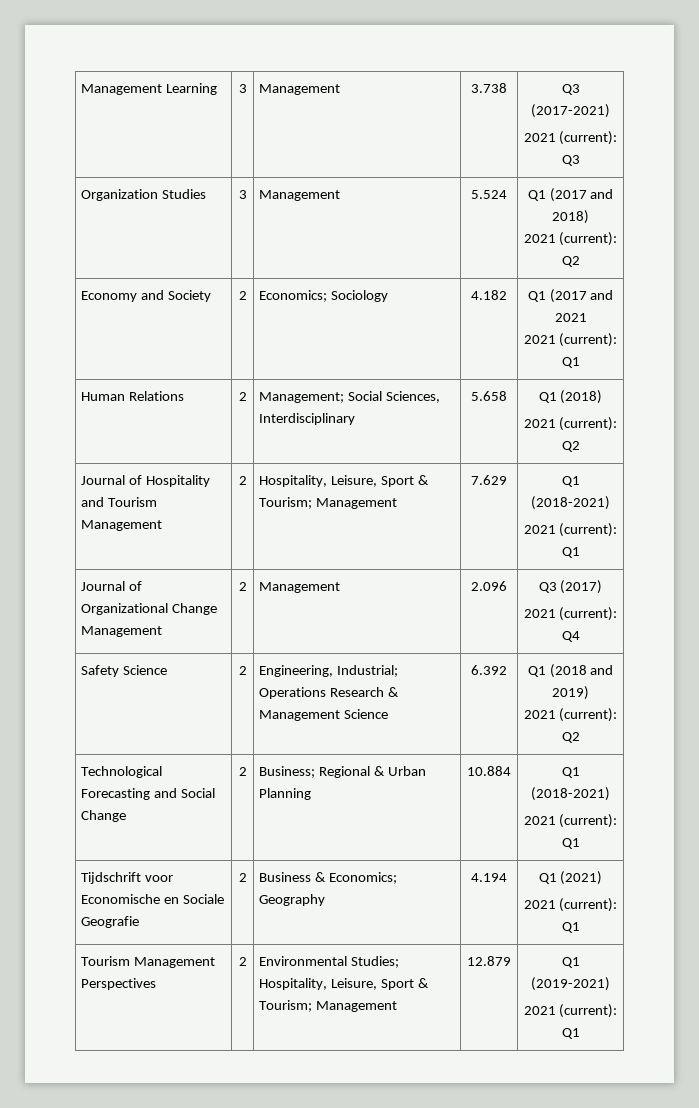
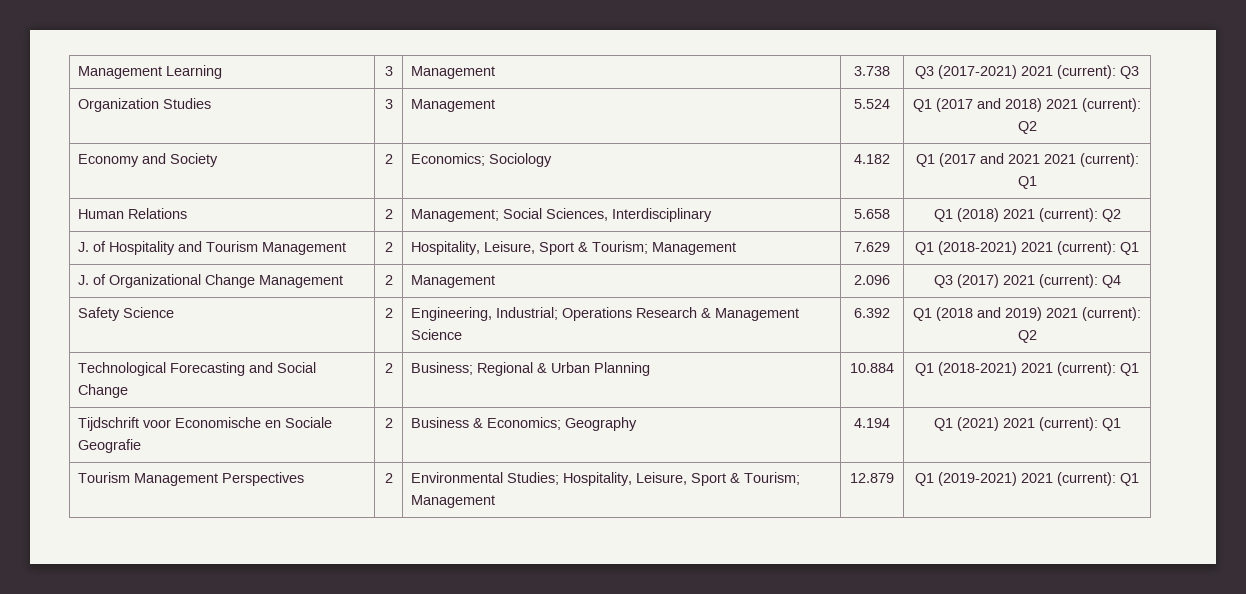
- Management Learning | 3 | Management | 3.738 | Q3 (2017-2021)
- 2021 (current): Q3
+ Management Learning | 3 | Management | 3.738 | Q3 (2017-2021) 2021 (current): Q3
- Organization Studies | 3 | Management | 5.524 | Q1 (2017 and 2018)
- 2021 (current): Q2
+ Organization Studies | 3 | Management | 5.524 | Q1 (2017 and 2018) 2021 (current): Q2
- Economy and Society | 2 | Economics; Sociology | 4.182 | Q1 (2017 and 2021
- 2021 (current): Q1
+ Economy and Society | 2 | Economics; Sociology | 4.182 | Q1 (2017 and 2021 2021 (current): Q1
- Human Relations | 2 | Management; Social Sciences, Interdisciplinary | 5.658 | Q1 (2018)
- 2021 (current): Q2
- Journal of Hospitality and Tourism Management | 2 | Hospitality, Leisure, Sport & Tourism; Management | 7.629 | Q1 (2018-2021)
- 2021 (current): Q1
- Journal of Organizational Change Management | 2 | Management | 2.096 | Q3 (2017)
- 2021 (current): Q4
+ Human Relations | 2 | Management; Social Sciences, Interdisciplinary | 5.658 | Q1 (2018) 2021 (current): Q2
+ J. of Hospitality and Tourism Management | 2 | Hospitality, Leisure, Sport & Tourism; Management | 7.629 | Q1 (2018-2021) 2021 (current): Q1
+ J. of Organizational Change Management | 2 | Management | 2.096 | Q3 (2017) 2021 (current): Q4
- Safety Science | 2 | Engineering, Industrial; Operations Research & Management Science | 6.392 | Q1 (2018 and 2019)
- 2021 (current): Q2
+ Safety Science | 2 | Engineering, Industrial; Operations Research & Management Science | 6.392 | Q1 (2018 and 2019) 2021 (current): Q2
- Technological Forecasting and Social Change | 2 | Business; Regional & Urban Planning | 10.884 | Q1 (2018-2021)
- 2021 (current): Q1
+ Technological Forecasting and Social Change | 2 | Business; Regional & Urban Planning | 10.884 | Q1 (2018-2021) 2021 (current): Q1
- Tijdschrift voor Economische en Sociale Geografie | 2 | Business & Economics; Geography | 4.194 | Q1 (2021)
- 2021 (current): Q1
+ Tijdschrift voor Economische en Sociale Geografie | 2 | Business & Economics; Geography | 4.194 | Q1 (2021) 2021 (current): Q1
- Tourism Management Perspectives | 2 | Environmental Studies; Hospitality, Leisure, Sport & Tourism; Management | 12.879 | Q1 (2019-2021)
- 2021 (current): Q1
+ Tourism Management Perspectives | 2 | Environmental Studies; Hospitality, Leisure, Sport & Tourism; Management | 12.879 | Q1 (2019-2021) 2021 (current): Q1

